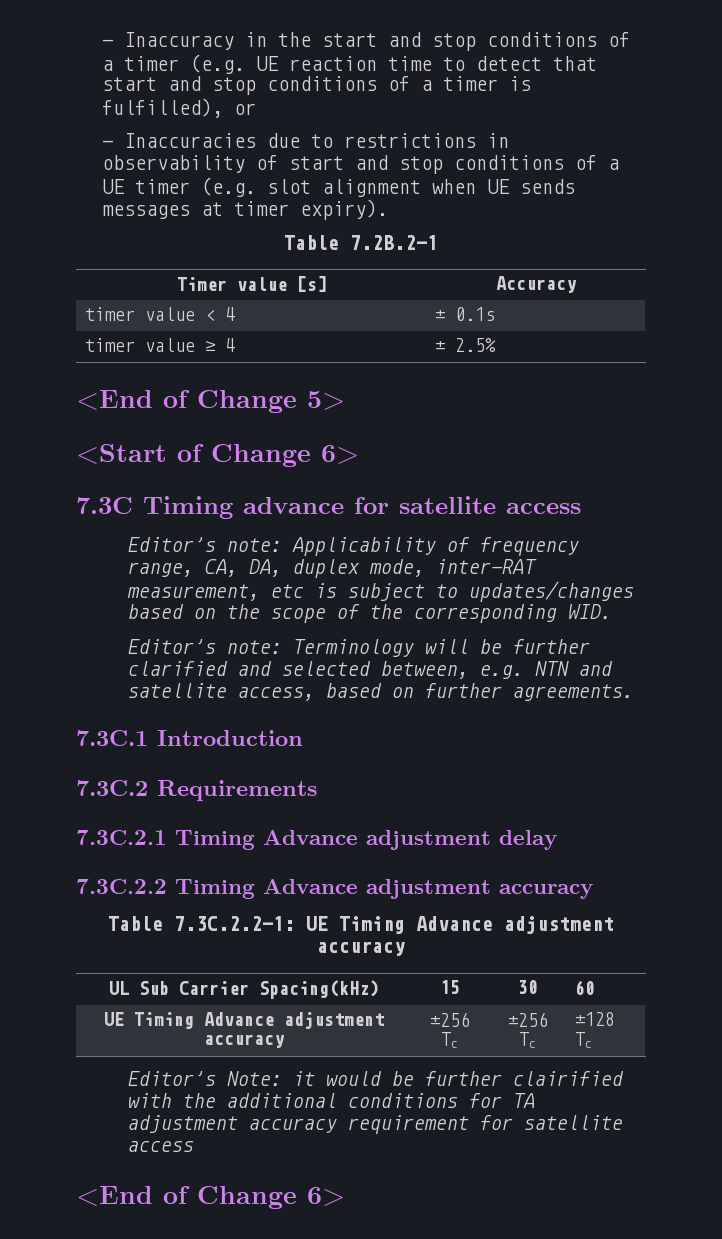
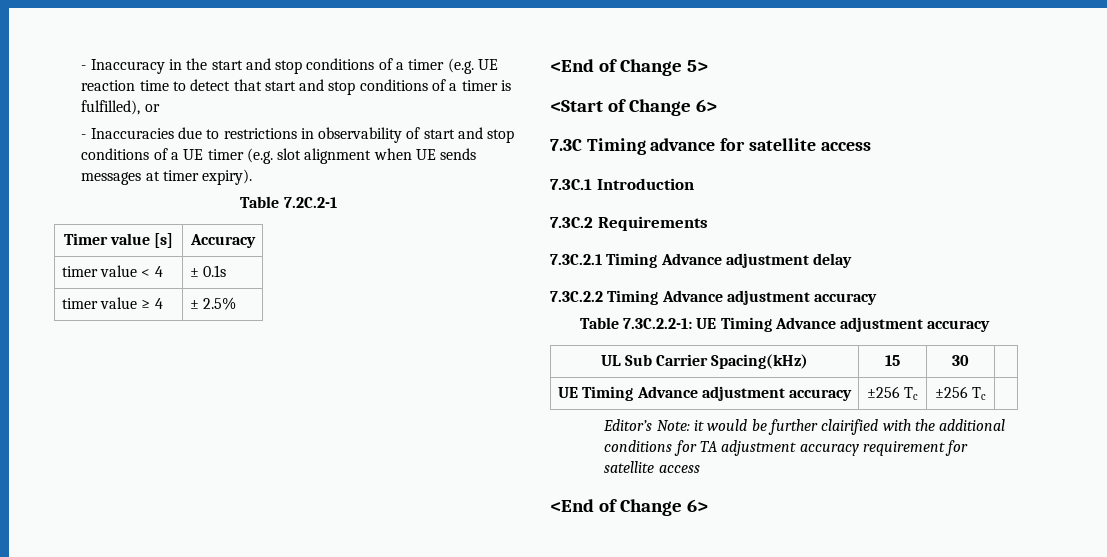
- Table 7.2B.2-1
+ Table 7.2C.2-1
- Editor’s note: Applicability of frequency range, CA, DA, duplex mode, inter-RAT measurement, etc is subject to updates/changes based on the scope of the corresponding WID.
- Editor’s note: Terminology will be further clarified and selected between, e.g. NTN and satellite access, based on further agreements.
- UL Sub Carrier Spacing(kHz) | 15 | 30 | 60
+ UL Sub Carrier Spacing(kHz) | 15 | 30 |
- UE Timing Advance adjustment accuracy | ±256 Tc | ±256 Tc | ±128 Tc
+ UE Timing Advance adjustment accuracy | ±256 Tc | ±256 Tc |

